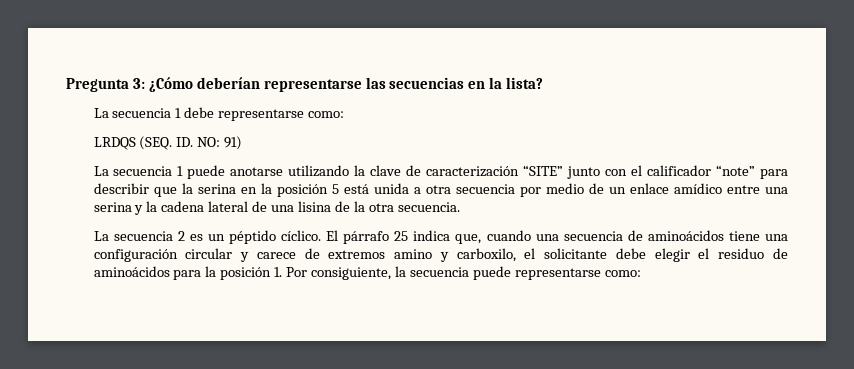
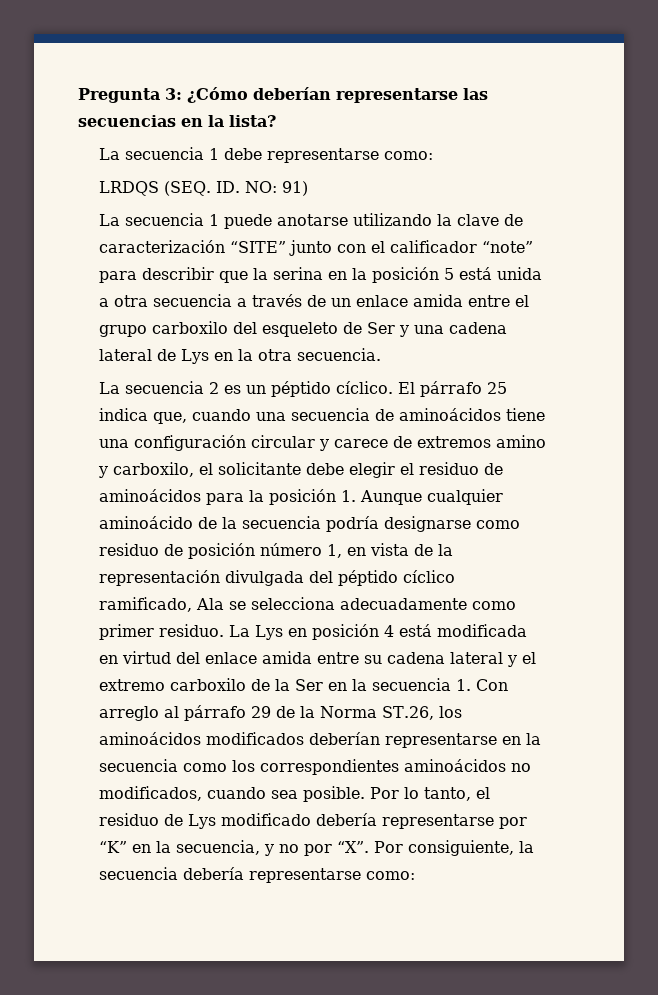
- La secuencia 1 puede anotarse utilizando la clave de caracterización “SITE” junto con el calificador “note” para describir que la serina en la posición 5 está unida a otra secuencia por medio de un enlace amídico entre una serina y la cadena lateral de una lisina de la otra secuencia.
+ La secuencia 1 puede anotarse utilizando la clave de caracterización “SITE” junto con el calificador “note” para describir que la serina en la posición 5 está unida a otra secuencia a través de un enlace amida entre el grupo carboxilo del esqueleto de Ser y una cadena lateral de Lys en la otra secuencia.
- El párrafo 25 indica que, cuando una secuencia de aminoácidos tiene una configuración circular y carece de extremos amino y carboxilo, el solicitante debe elegir el residuo de aminoácidos para la posición 1. Por consiguiente, la secuencia puede representarse como:
+ El párrafo 25 indica que, cuando una secuencia de aminoácidos tiene una configuración circular y carece de extremos amino y carboxilo, el solicitante debe elegir el residuo de aminoácidos para la posición 1. Aunque cualquier aminoácido de la secuencia podría designarse como residuo de posición número 1, en vista de la representación divulgada del péptido cíclico ramificado, Ala se selecciona adecuadamente como primer residuo. La Lys en posición 4 está modificada en virtud del enlace amida entre su cadena lateral y el extremo carboxilo de la Ser en la secuencia 1. Con arreglo al párrafo 29 de la Norma ST.26, los aminoácidos modificados deberían representarse en la secuencia como los correspondientes aminoácidos no modificados, cuando sea posible. Por lo tanto, el residuo de Lys modificado debería representarse por “K” en la secuencia, y no por “X”. Por consiguiente, la secuencia debería representarse como:

